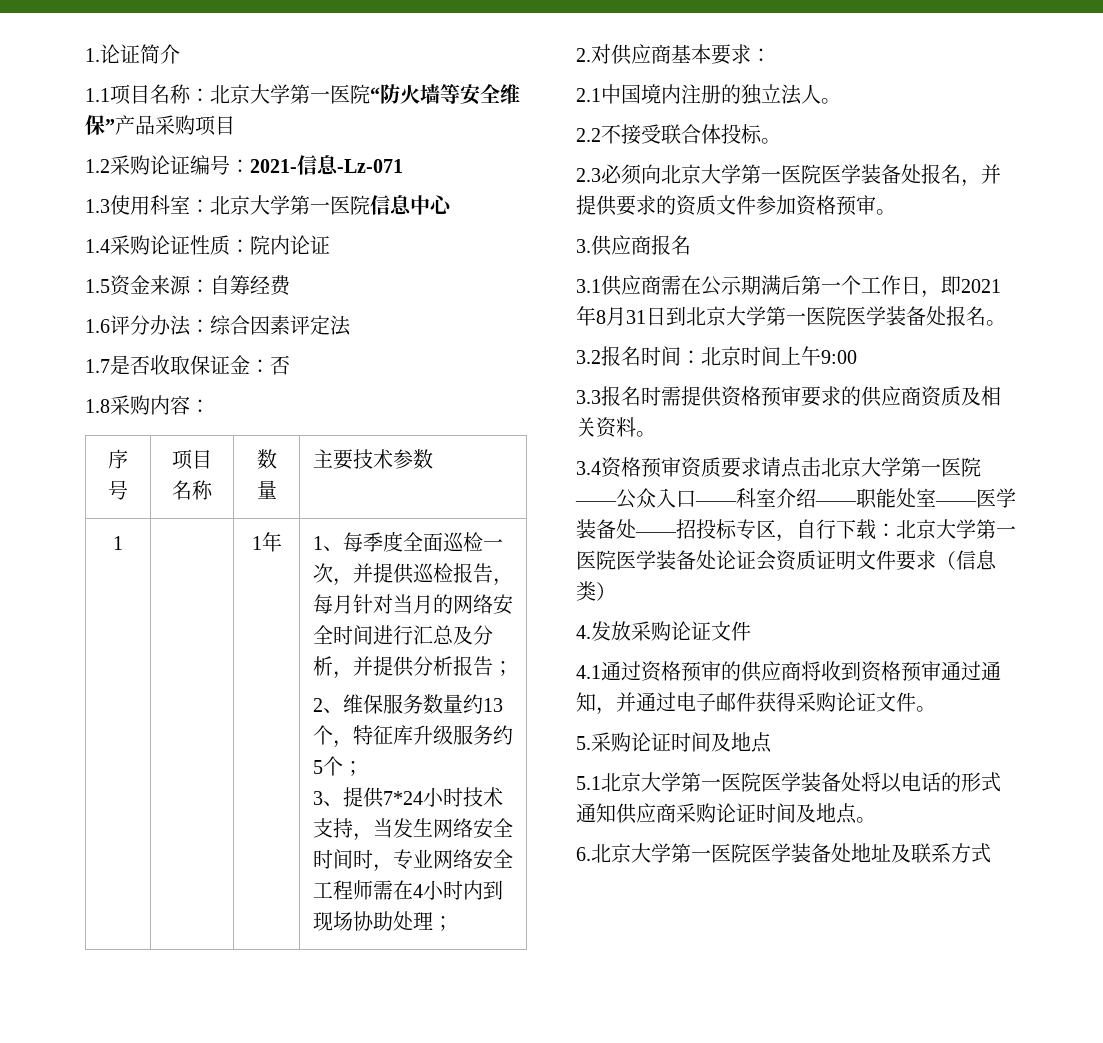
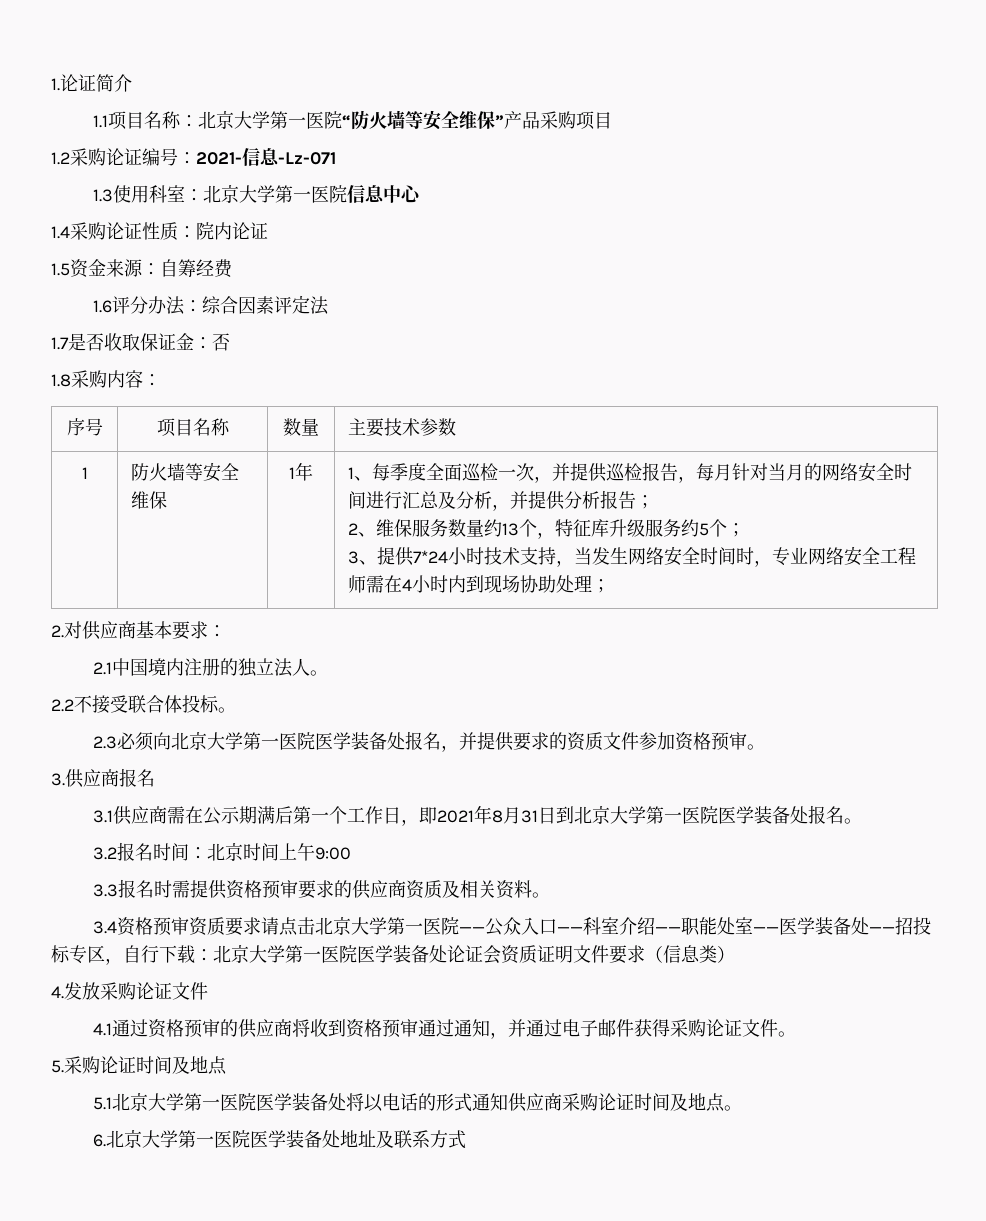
  序号 | 项目名称 | 数量 | 主要技术参数
- 1
+ 1 | 防火墙等安全维保

